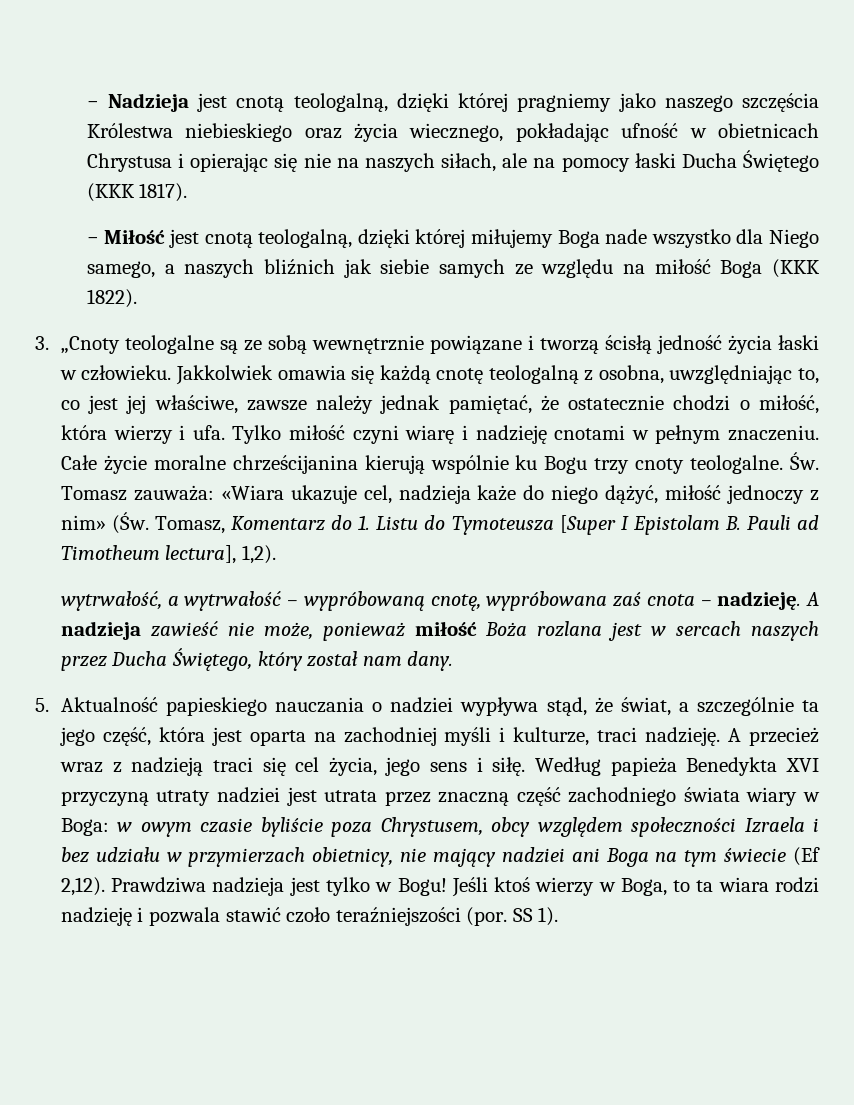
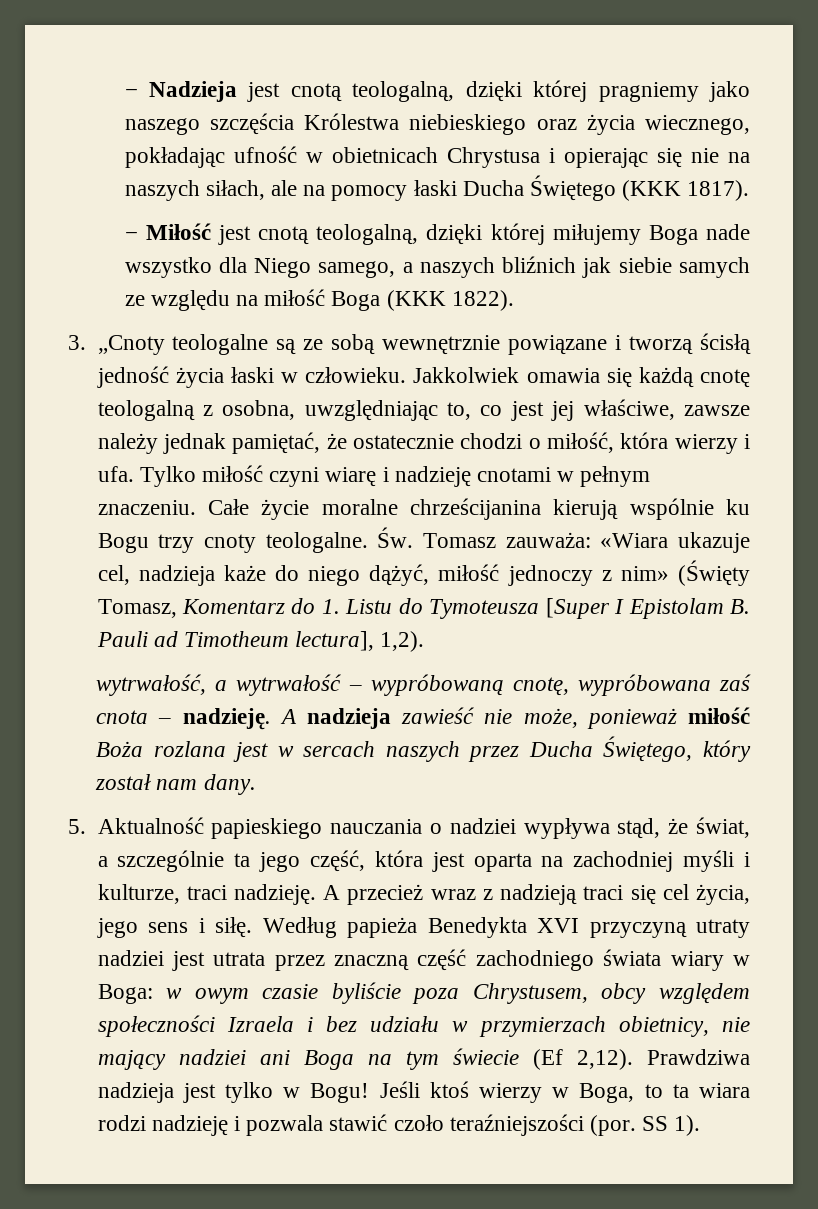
- Św. Tomasz zauważa: «Wiara ukazuje cel, nadzieja każe do niego dążyć, miłość jednoczy z nim» (Św. Tomasz, Komentarz do 1. Listu do Tymoteusza [Super I Epistolam B. Pauli ad Timotheum lectura], 1,2).
+ Św. Tomasz zauważa: «Wiara ukazuje cel, nadzieja każe do niego dążyć, miłość jednoczy z nim» (Święty Tomasz, Komentarz do 1. Listu do Tymoteusza [Super I Epistolam B. Pauli ad Timotheum lectura], 1,2).

